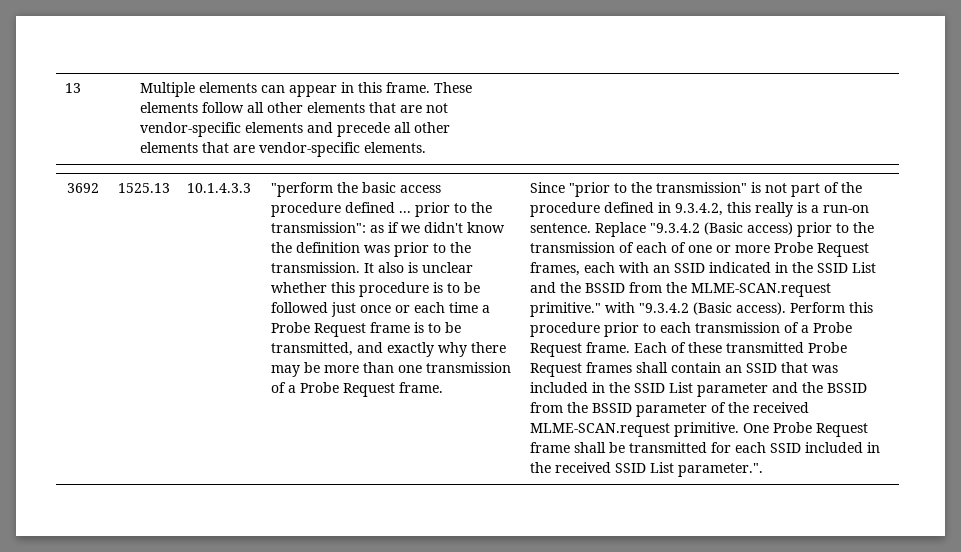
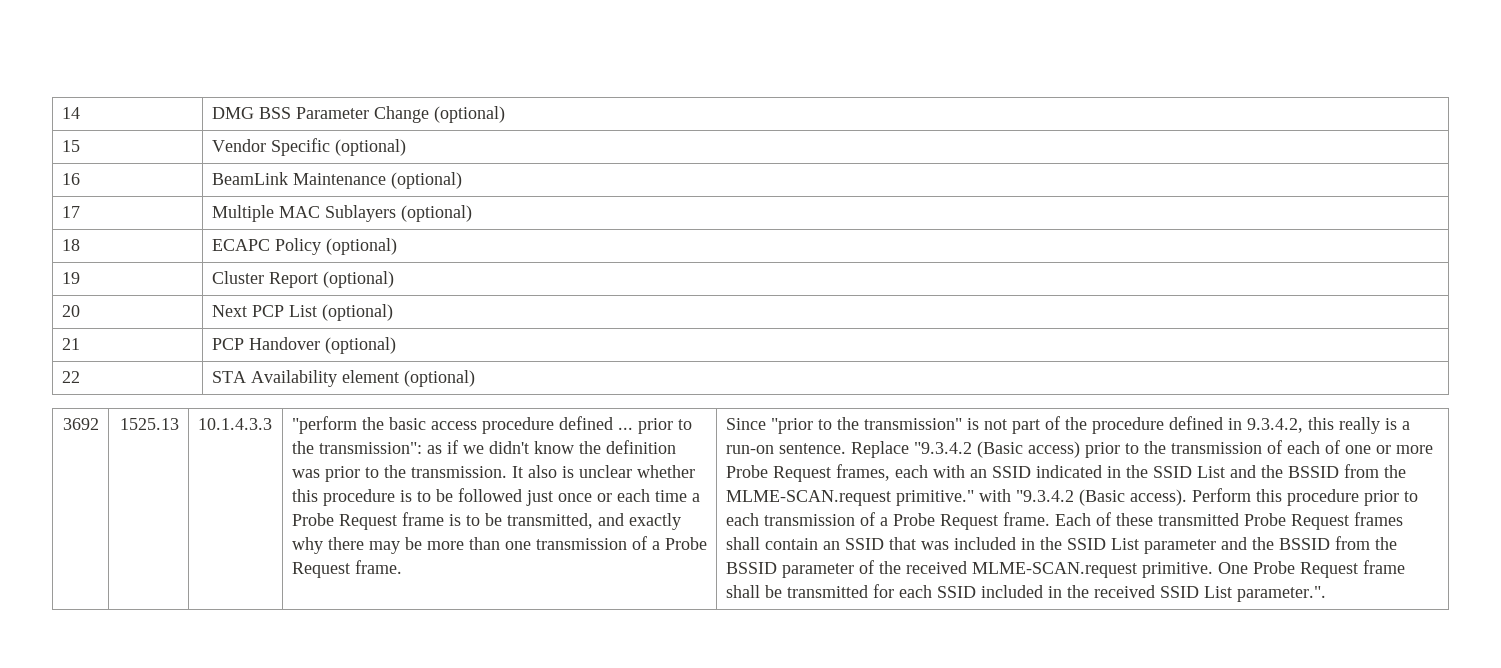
- 13 | Multiple elements can appear in this frame. These
- elements follow all other elements that are not
- vendor-specific elements and precede all other
- elements that are vendor-specific elements.
+ 14 | DMG BSS Parameter Change (optional)
+ 15 | Vendor Specific (optional)
+ 16 | BeamLink Maintenance (optional)
+ 17 | Multiple MAC Sublayers (optional)
+ 18 | ECAPC Policy (optional)
+ 19 | Cluster Report (optional)
+ 20 | Next PCP List (optional)
+ 21 | PCP Handover (optional)
+ 22 | STA Availability element (optional)

